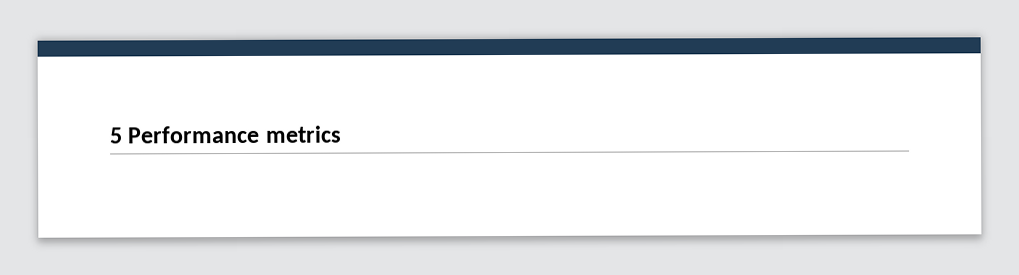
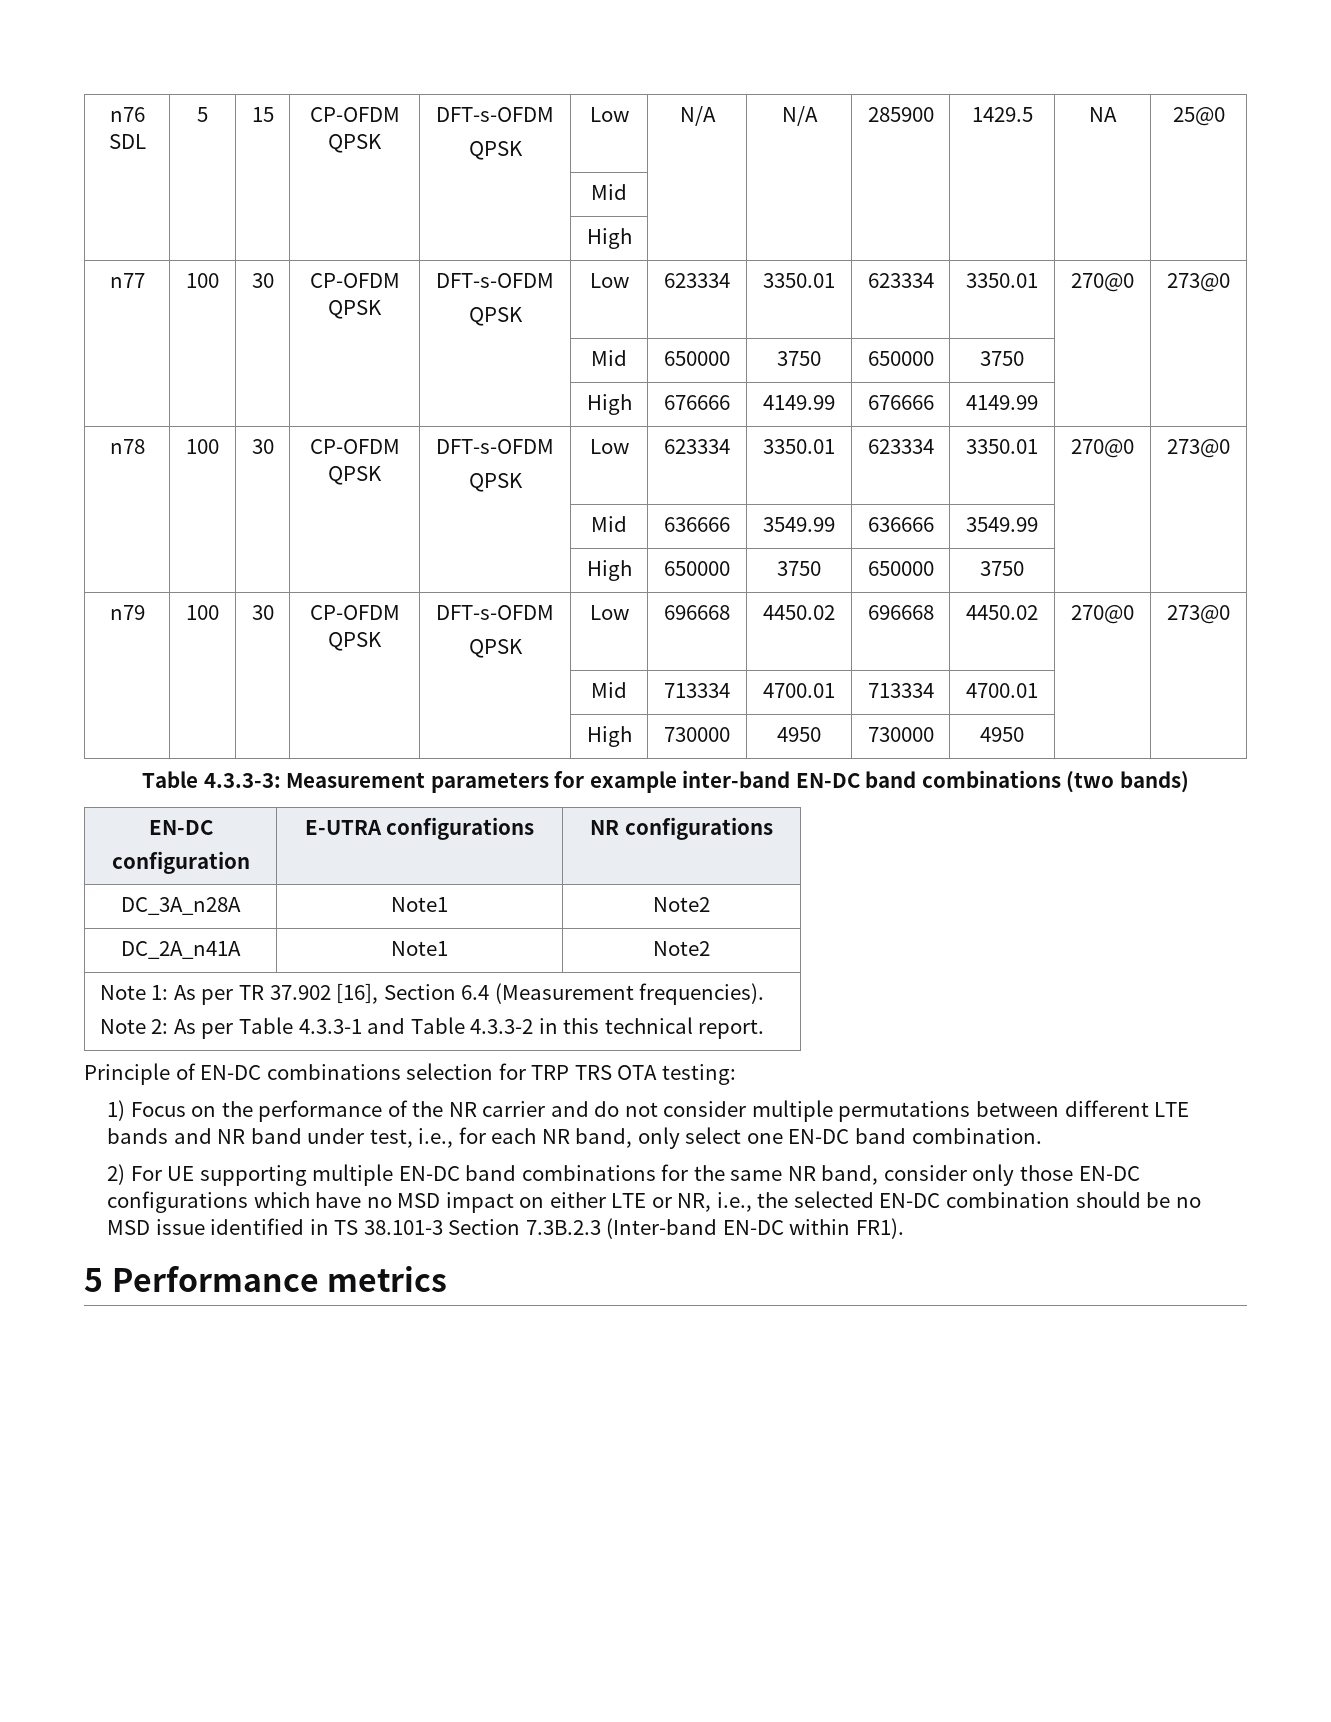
+ n76 SDL | 5 | 15 | CP-OFDM QPSK | DFT-s-OFDM
+ QPSK | Low | N/A | N/A | 285900 | 1429.5 | NA | 25@0
+ | | | | | Mid | | | | | |
+ | | | | | High | | | | | |
+ n77 | 100 | 30 | CP-OFDM QPSK | DFT-s-OFDM
+ QPSK | Low | 623334 | 3350.01 | 623334 | 3350.01 | 270@0 | 273@0
+ | | | | | Mid | 650000 | 3750 | 650000 | 3750 | |
+ | | | | | High | 676666 | 4149.99 | 676666 | 4149.99 | |
+ n78 | 100 | 30 | CP-OFDM QPSK | DFT-s-OFDM
+ QPSK | Low | 623334 | 3350.01 | 623334 | 3350.01 | 270@0 | 273@0
+ | | | | | Mid | 636666 | 3549.99 | 636666 | 3549.99 | |
+ | | | | | High | 650000 | 3750 | 650000 | 3750 | |
+ n79 | 100 | 30 | CP-OFDM QPSK | DFT-s-OFDM
+ QPSK | Low | 696668 | 4450.02 | 696668 | 4450.02 | 270@0 | 273@0
+ | | | | | Mid | 713334 | 4700.01 | 713334 | 4700.01 | |
+ | | | | | High | 730000 | 4950 | 730000 | 4950 | |
+ Table 4.3.3-3: Measurement parameters for example inter-band EN-DC band combinations (two bands)
+ EN-DC
+ configuration | E-UTRA configurations | NR configurations
+ DC_3A_n28A | Note1 | Note2
+ DC_2A_n41A | Note1 | Note2
+ Note 1: As per TR 37.902 [16], Section 6.4 (Measurement frequencies).
+ Note 2: As per Table 4.3.3-1 and Table 4.3.3-2 in this technical report.
+ Principle of EN-DC combinations selection for TRP TRS OTA testing:
+ 1) Focus on the performance of the NR carrier and do not consider multiple permutations between different LTE bands and NR band under test, i.e., for each NR band, only select one EN-DC band combination.
+ 2) For UE supporting multiple EN-DC band combinations for the same NR band, consider only those EN-DC configurations which have no MSD impact on either LTE or NR, i.e., the selected EN-DC combination should be no MSD issue identified in TS 38.101-3 Section 7.3B.2.3 (Inter-band EN-DC within FR1).

